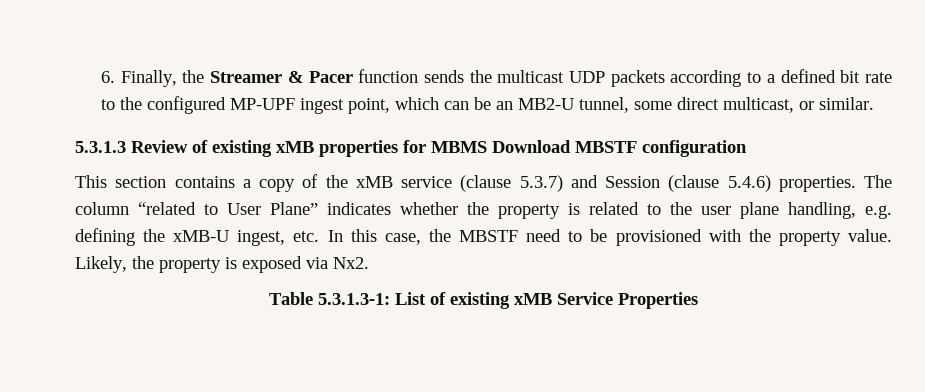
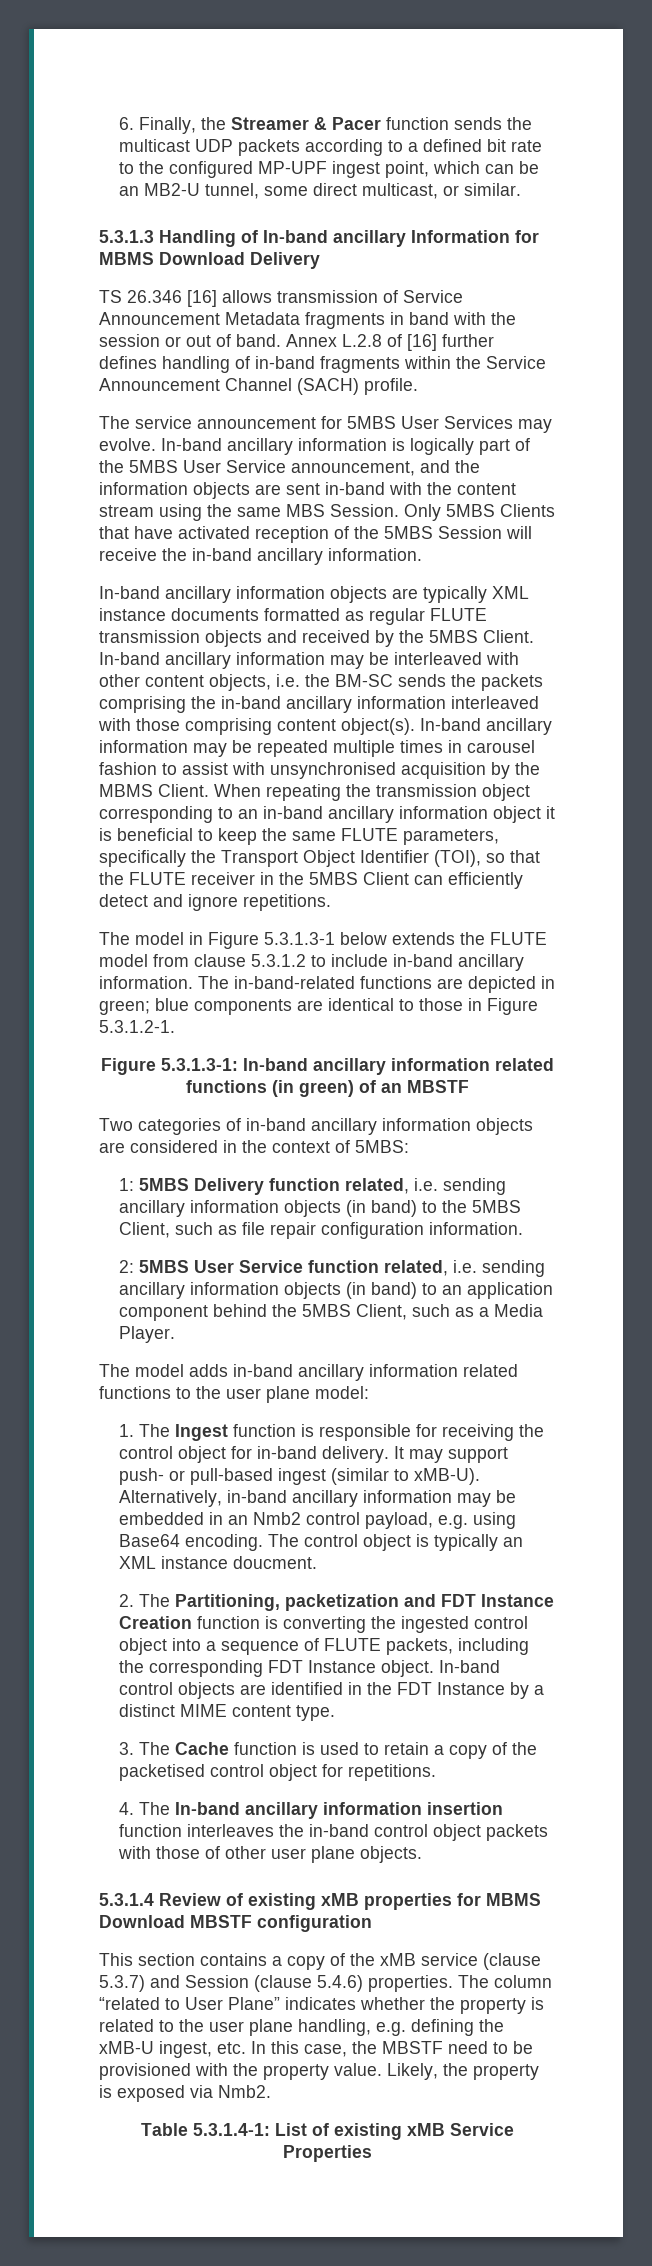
- 5.3.1.3 Review of existing xMB properties for MBMS Download MBSTF configuration
+ 5.3.1.3 Handling of In-band ancillary Information for MBMS Download Delivery
+ TS 26.346 [16] allows transmission of Service Announcement Metadata fragments in band with the session or out of band. Annex L.2.8 of [16] further defines handling of in-band fragments within the Service Announcement Channel (SACH) profile.
+ The service announcement for 5MBS User Services may evolve. In-band ancillary information is logically part of the 5MBS User Service announcement, and the information objects are sent in-band with the content stream using the same MBS Session. Only 5MBS Clients that have activated reception of the 5MBS Session will receive the in-band ancillary information.
+ In-band ancillary information objects are typically XML instance documents formatted as regular FLUTE transmission objects and received by the 5MBS Client. In-band ancillary information may be interleaved with other content objects, i.e. the BM-SC sends the packets comprising the in-band ancillary information interleaved with those comprising content object(s). In-band ancillary information may be repeated multiple times in carousel fashion to assist with unsynchronised acquisition by the MBMS Client. When repeating the transmission object corresponding to an in-band ancillary information object it is beneficial to keep the same FLUTE parameters, specifically the Transport Object Identifier (TOI), so that the FLUTE receiver in the 5MBS Client can efficiently detect and ignore repetitions.
+ The model in Figure 5.3.1.3-1 below extends the FLUTE model from clause 5.3.1.2 to include in-band ancillary information. The in-band-related functions are depicted in green; blue components are identical to those in Figure 5.3.1.2-1.
+ Figure 5.3.1.3-1: In-band ancillary information related functions (in green) of an MBSTF
+ Two categories of in-band ancillary information objects are considered in the context of 5MBS:
+ 1: 5MBS Delivery function related, i.e. sending ancillary information objects (in band) to the 5MBS Client, such as file repair configuration information.
+ 2: 5MBS User Service function related, i.e. sending ancillary information objects (in band) to an application component behind the 5MBS Client, such as a Media Player.
+ The model adds in-band ancillary information related functions to the user plane model:
+ 1. The Ingest function is responsible for receiving the control object for in-band delivery. It may support push- or pull-based ingest (similar to xMB-U). Alternatively, in-band ancillary information may be embedded in an Nmb2 control payload, e.g. using Base64 encoding. The control object is typically an XML instance doucment.
+ 2. The Partitioning, packetization and FDT Instance Creation function is converting the ingested control object into a sequence of FLUTE packets, including the corresponding FDT Instance object. In-band control objects are identified in the FDT Instance by a distinct MIME content type.
+ 3. The Cache function is used to retain a copy of the packetised control object for repetitions.
+ 4. The In-band ancillary information insertion function interleaves the in-band control object packets with those of other user plane objects.
+ 5.3.1.4 Review of existing xMB properties for MBMS Download MBSTF configuration
- Likely, the property is exposed via Nx2.
+ Likely, the property is exposed via Nmb2.
- Table 5.3.1.3-1: List of existing xMB Service Properties
+ Table 5.3.1.4-1: List of existing xMB Service Properties

